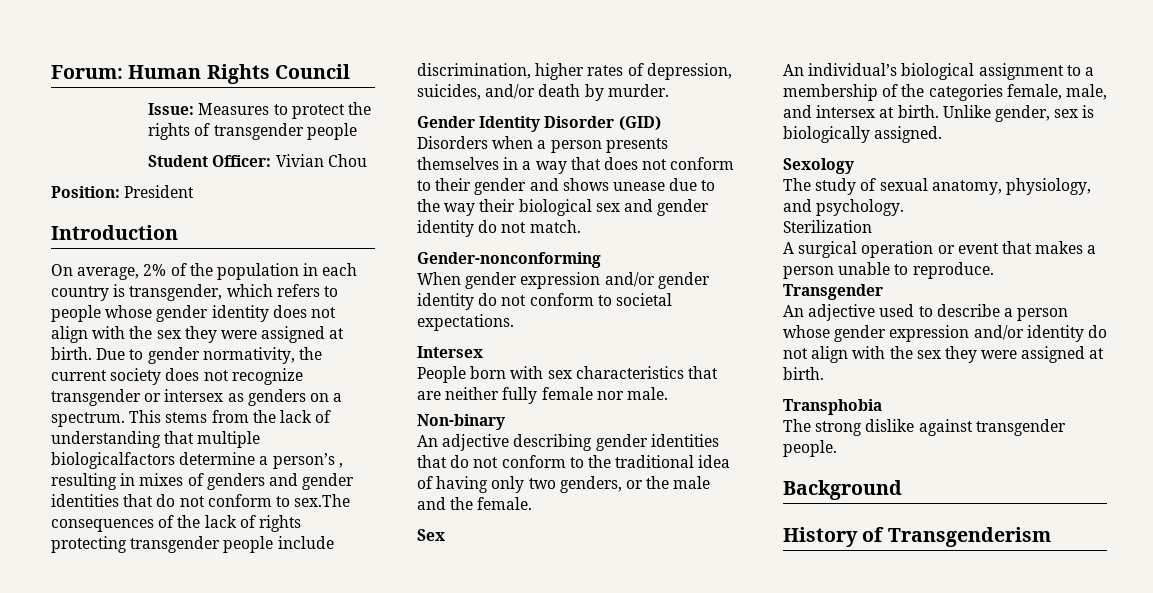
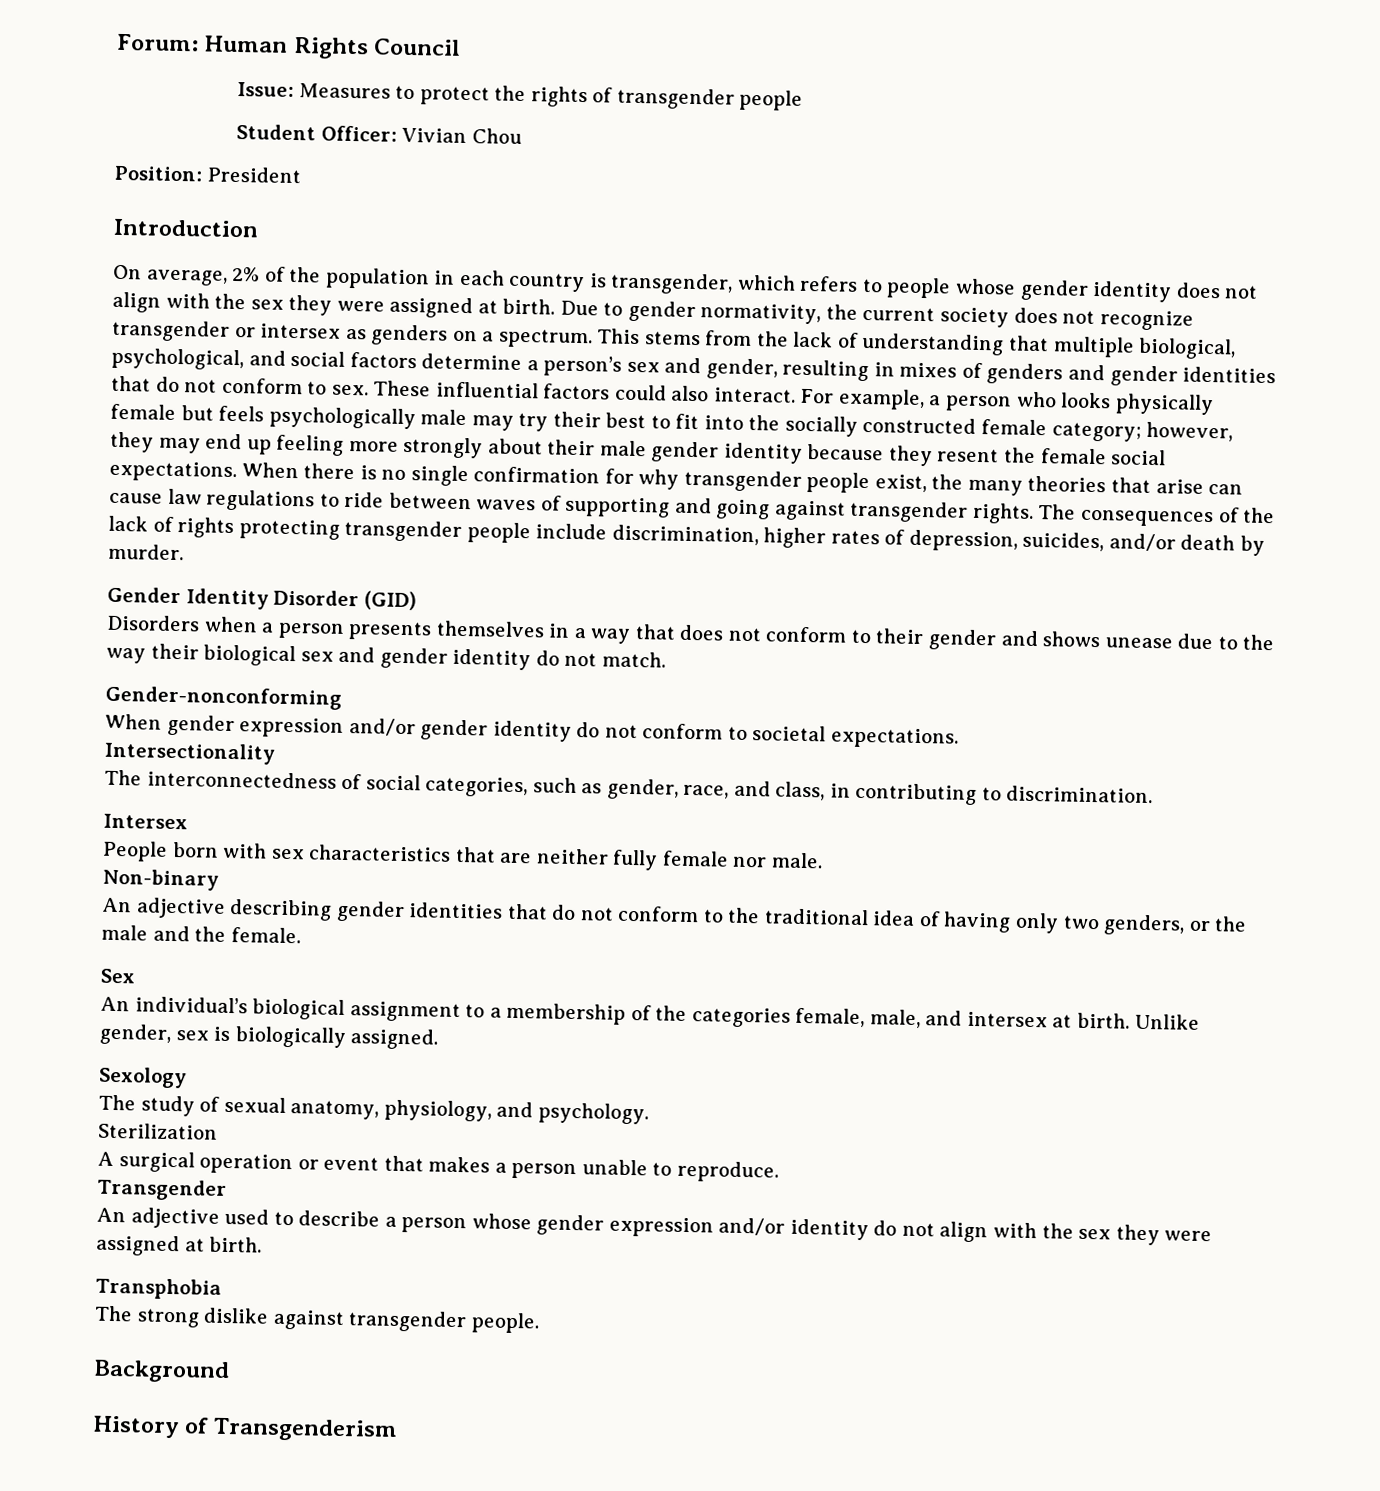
- This stems from the lack of understanding that multiple biologicalfactors determine a person’s , resulting in mixes of genders and gender identities that do not conform to sex.The consequences of the lack of rights protecting transgender people include discrimination, higher rates of depression, suicides, and/or death by murder.
+ This stems from the lack of understanding that multiple biological, psychological, and social factors determine a person’s sex and gender, resulting in mixes of genders and gender identities that do not conform to sex. These influential factors could also interact. For example, a person who looks physically female but feels psychologically male may try their best to fit into the socially constructed female category; however, they may end up feeling more strongly about their male gender identity because they resent the female social expectations. When there is no single confirmation for why transgender people exist, the many theories that arise can cause law regulations to ride between waves of supporting and going against transgender rights. The consequences of the lack of rights protecting transgender people include discrimination, higher rates of depression, suicides, and/or death by murder.
+ Intersectionality
+ The interconnectedness of social categories, such as gender, race, and class, in contributing to discrimination.

